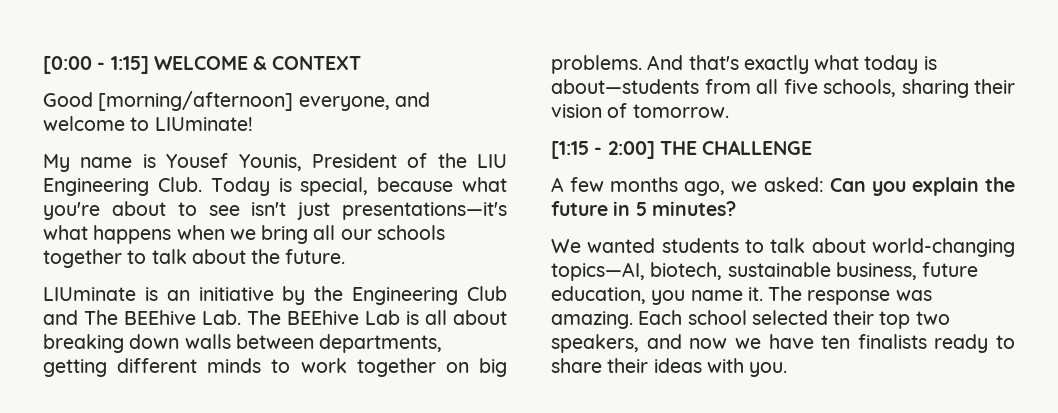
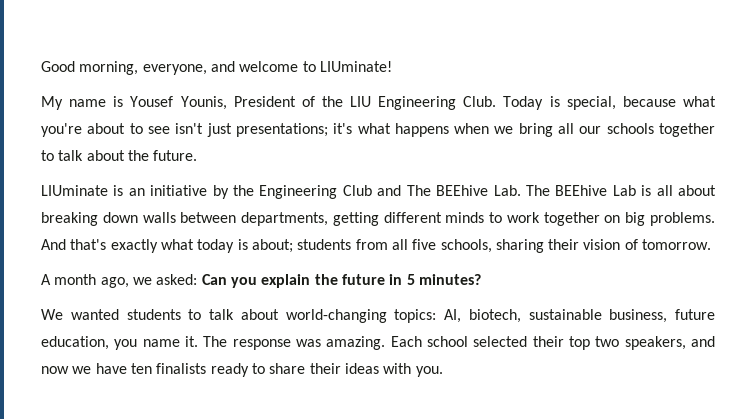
- [0:00 - 1:15] WELCOME & CONTEXT
- Good [morning/afternoon] everyone, and welcome to LIUminate!
+ Good morning, everyone, and welcome to LIUminate!
- Today is special, because what you're about to see isn't just presentations—it's what happens when we bring all our schools together to talk about the future.
+ Today is special, because what you're about to see isn't just presentations; it's what happens when we bring all our schools together to talk about the future.
- And that's exactly what today is about—students from all five schools, sharing their vision of tomorrow.
+ And that's exactly what today is about; students from all five schools, sharing their vision of tomorrow.
- [1:15 - 2:00] THE CHALLENGE
- A few months ago, we asked: Can you explain the future in 5 minutes?
+ A month ago, we asked: Can you explain the future in 5 minutes?
- We wanted students to talk about world-changing topics—AI, biotech, sustainable business, future education, you name it.
+ We wanted students to talk about world-changing topics: AI, biotech, sustainable business, future education, you name it.

